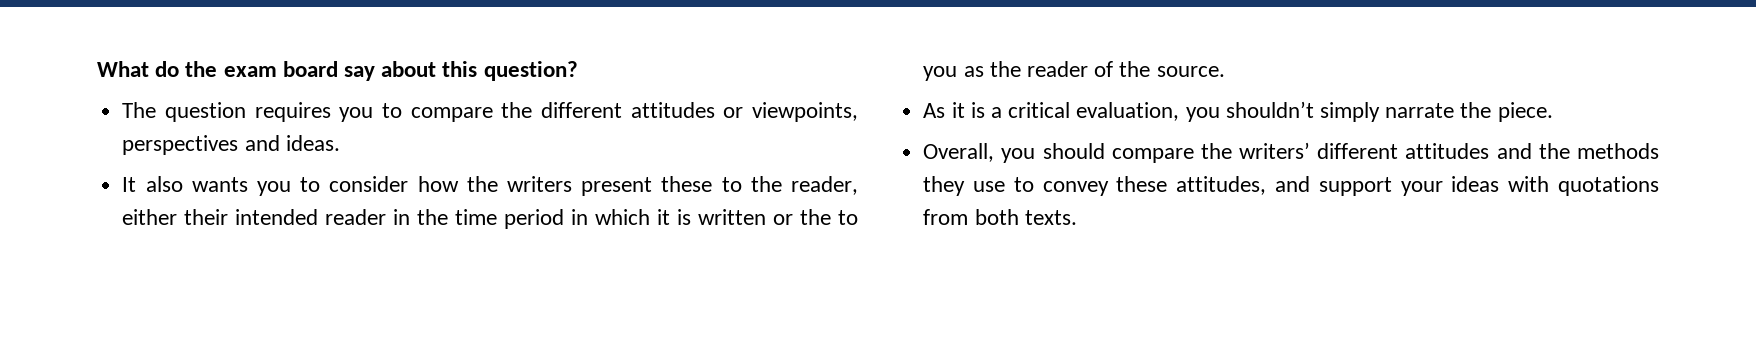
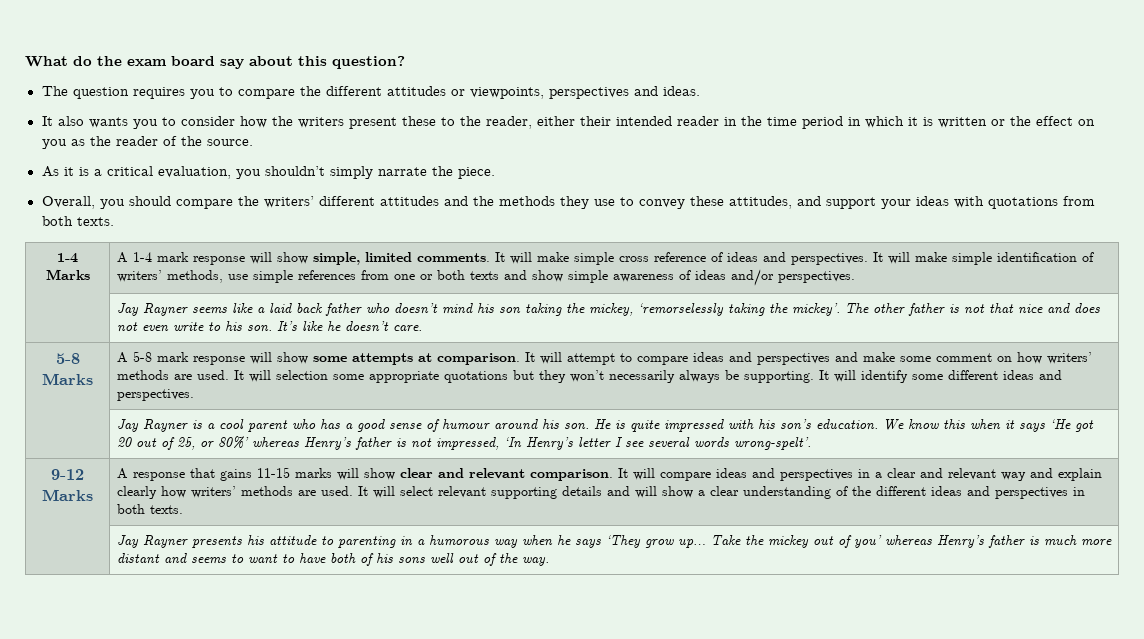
- It also wants you to consider how the writers present these to the reader, either their intended reader in the time period in which it is written or the to you as the reader of the source.
+ It also wants you to consider how the writers present these to the reader, either their intended reader in the time period in which it is written or the effect on you as the reader of the source.
+ 1-4 Marks | A 1-4 mark response will show simple, limited comments. It will make simple cross reference of ideas and perspectives. It will make simple identification of writers’ methods, use simple references from one or both texts and show simple awareness of ideas and/or perspectives.
+ | Jay Rayner seems like a laid back father who doesn’t mind his son taking the mickey, ‘remorselessly taking the mickey’. The other father is not that nice and does not even write to his son. It’s like he doesn’t care.
+ 5-8 Marks | A 5-8 mark response will show some attempts at comparison. It will attempt to compare ideas and perspectives and make some comment on how writers’ methods are used. It will selection some appropriate quotations but they won’t necessarily always be supporting. It will identify some different ideas and perspectives.
+ | Jay Rayner is a cool parent who has a good sense of humour around his son. He is quite impressed with his son’s education. We know this when it says ‘He got 20 out of 25, or 80%’ whereas Henry’s father is not impressed, ‘In Henry’s letter I see several words wrong-spelt’.
+ 9-12 Marks | A response that gains 11-15 marks will show clear and relevant comparison. It will compare ideas and perspectives in a clear and relevant way and explain clearly how writers’ methods are used. It will select relevant supporting details and will show a clear understanding of the different ideas and perspectives in both texts.
+ | Jay Rayner presents his attitude to parenting in a humorous way when he says ‘They grow up… Take the mickey out of you’ whereas Henry’s father is much more distant and seems to want to have both of his sons well out of the way.

